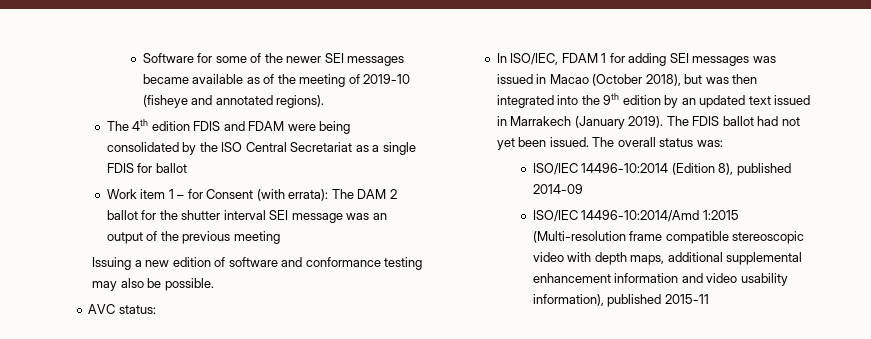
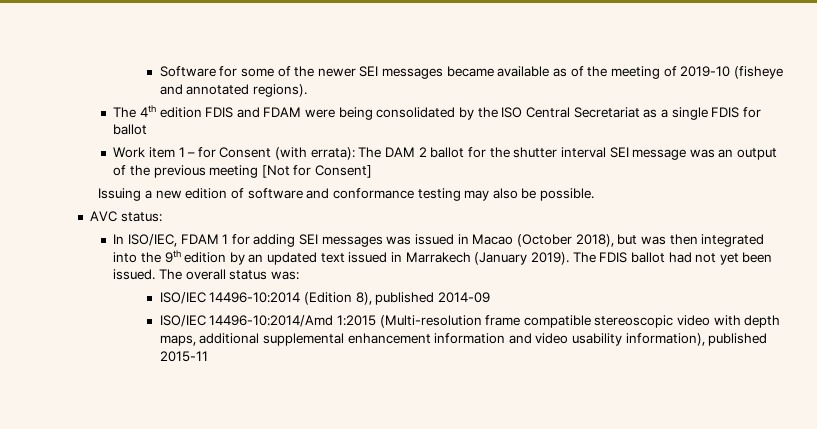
- Work item 1 – for Consent (with errata): The DAM 2 ballot for the shutter interval SEI message was an output of the previous meeting
+ Work item 1 – for Consent (with errata): The DAM 2 ballot for the shutter interval SEI message was an output of the previous meeting [Not for Consent]

